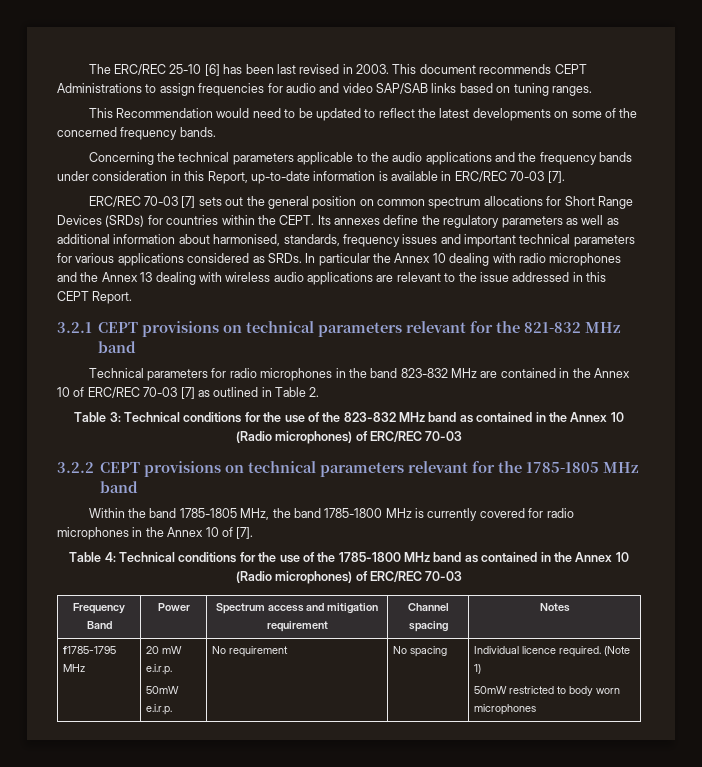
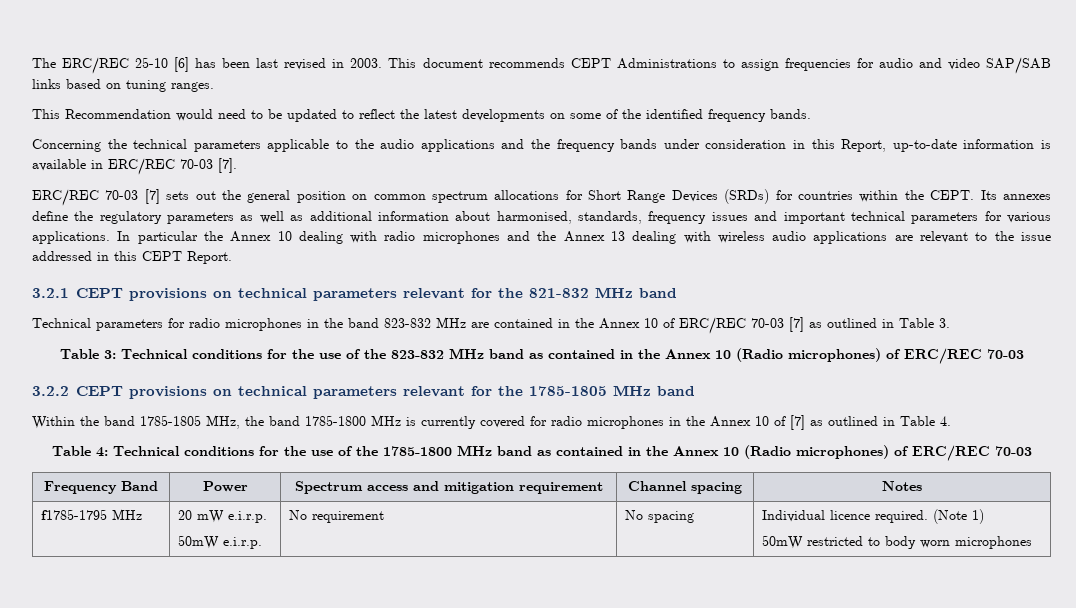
- This Recommendation would need to be updated to reflect the latest developments on some of the concerned frequency bands.
+ This Recommendation would need to be updated to reflect the latest developments on some of the identified frequency bands.
- Its annexes define the regulatory parameters as well as additional information about harmonised, standards, frequency issues and important technical parameters for various applications considered as SRDs.
+ Its annexes define the regulatory parameters as well as additional information about harmonised, standards, frequency issues and important technical parameters for various applications.
- Technical parameters for radio microphones in the band 823-832 MHz are contained in the Annex 10 of ERC/REC 70-03 [7] as outlined in Table 2.
+ Technical parameters for radio microphones in the band 823-832 MHz are contained in the Annex 10 of ERC/REC 70-03 [7] as outlined in Table 3.
- Within the band 1785-1805 MHz, the band 1785-1800 MHz is currently covered for radio microphones in the Annex 10 of [7].
+ Within the band 1785-1805 MHz, the band 1785-1800 MHz is currently covered for radio microphones in the Annex 10 of [7] as outlined in Table 4.

